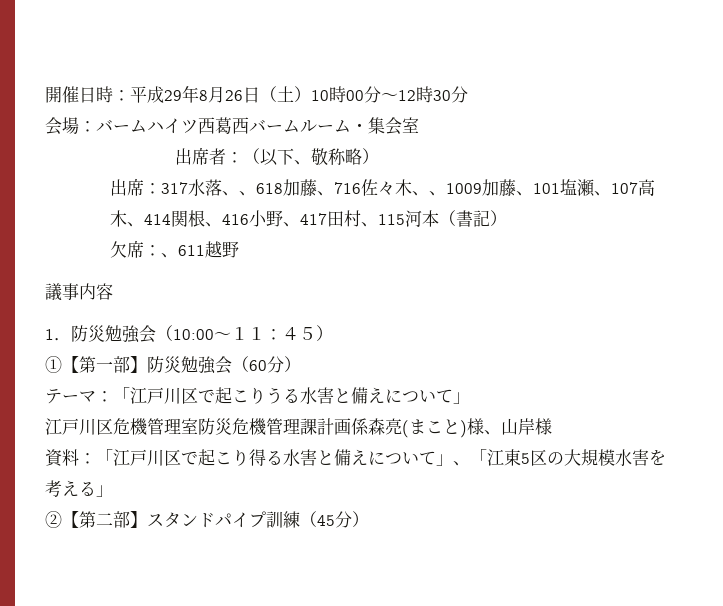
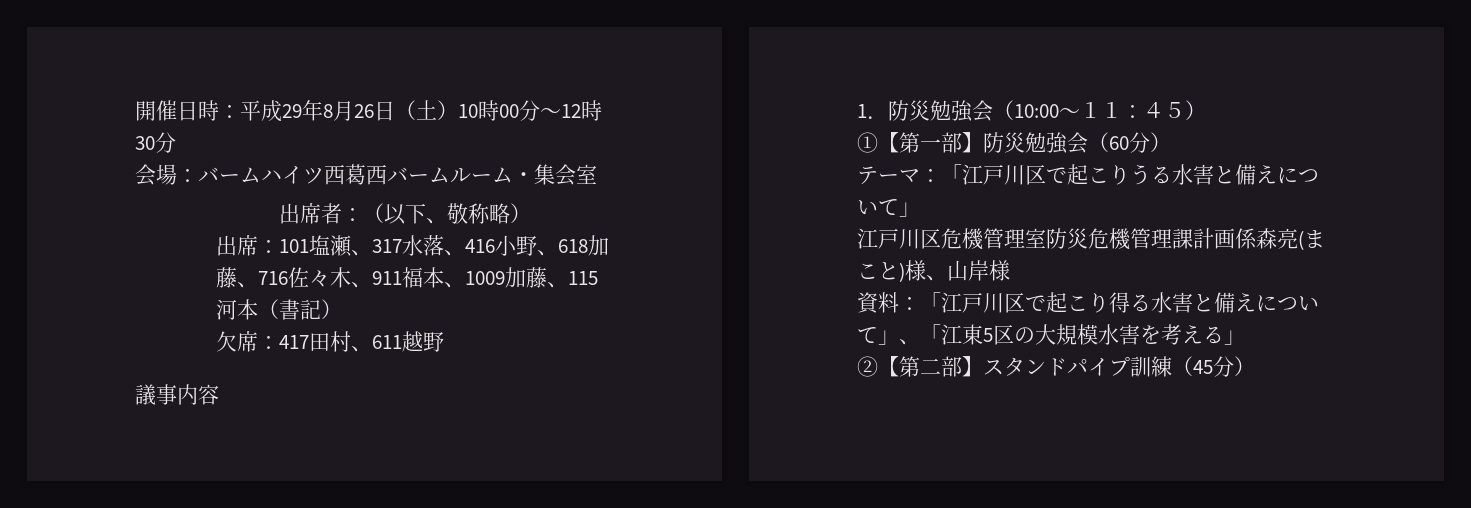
- 出席：317水落、、618加藤、716佐々木、、1009加藤、101塩瀬、107高木、414関根、416小野、417田村、115河本（書記）
+ 出席：101塩瀬、317水落、416小野、618加藤、716佐々木、911福本、1009加藤、115河本（書記）
- 欠席：、611越野
+ 欠席：417田村、611越野

